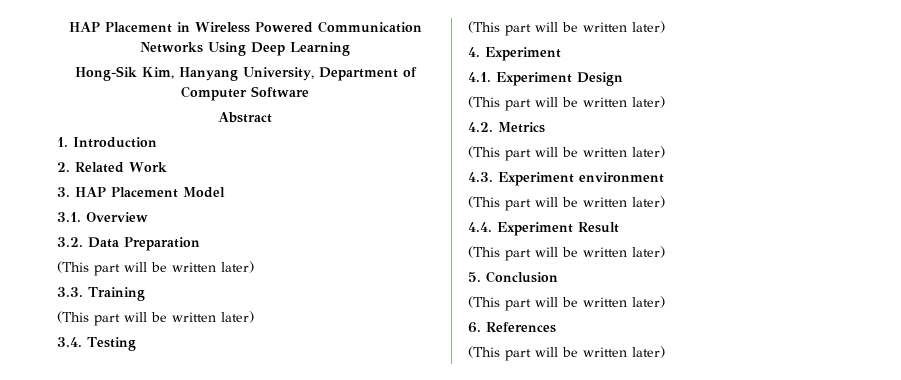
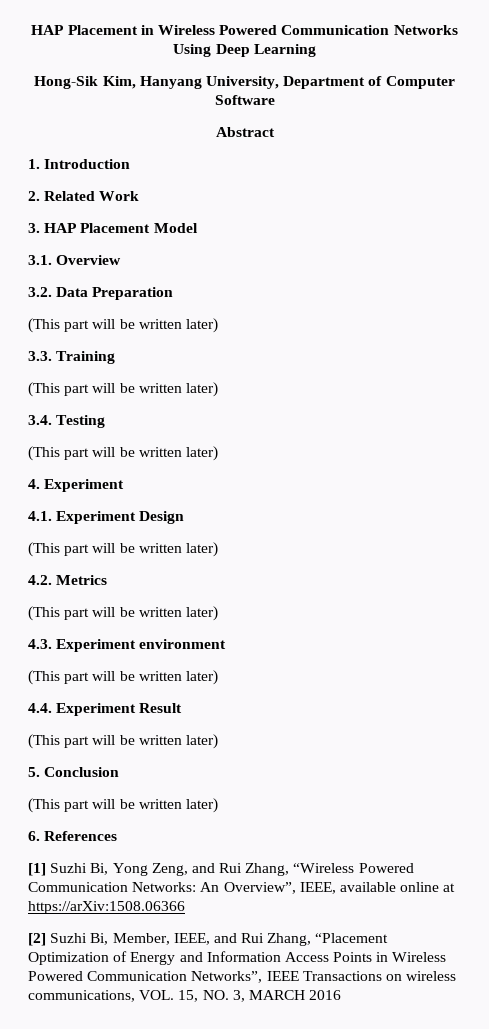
  6. References
- (This part will be written later)
+ [1] Suzhi Bi, Yong Zeng, and Rui Zhang, “Wireless Powered Communication Networks: An Overview”, IEEE, available online at https://arXiv:1508.06366
+ [2] Suzhi Bi, Member, IEEE, and Rui Zhang, “Placement Optimization of Energy and Information Access Points in Wireless Powered Communication Networks”, IEEE Transactions on wireless communications, VOL. 15, NO. 3, MARCH 2016

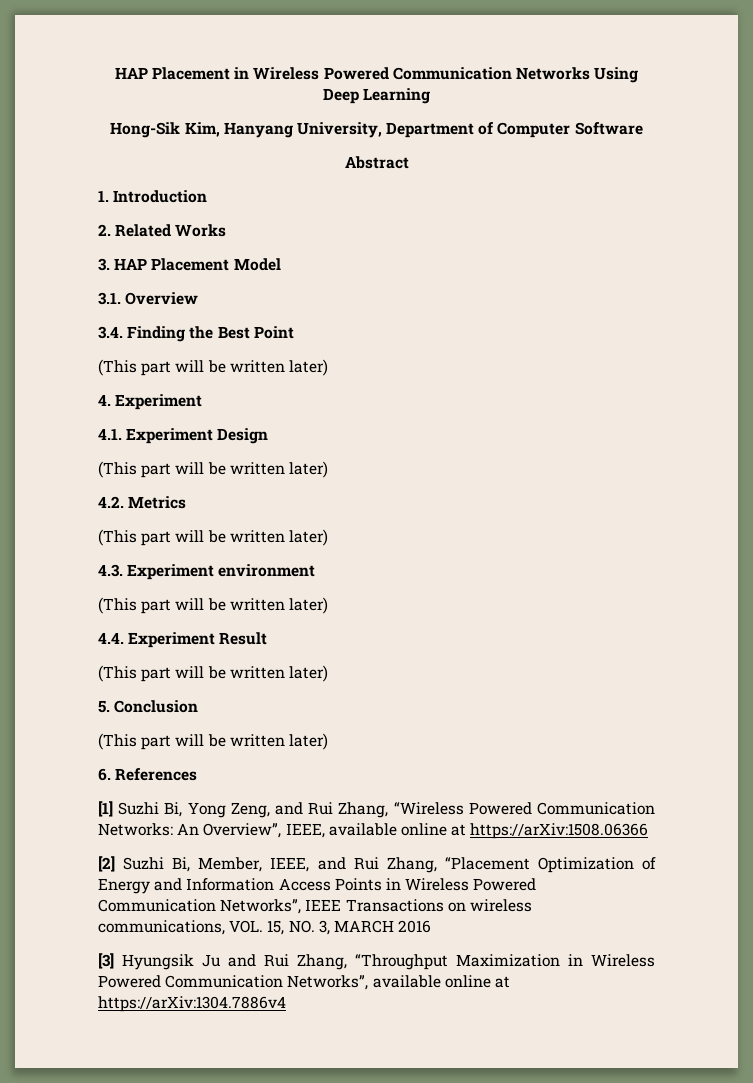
- 2. Related Work
+ 2. Related Works
- 3.2. Data Preparation
- (This part will be written later)
- 3.3. Training
- (This part will be written later)
- 3.4. Testing
+ 3.4. Finding the Best Point
+ [3] Hyungsik Ju and Rui Zhang, “Throughput Maximization in Wireless Powered Communication Networks”, available online at https://arXiv:1304.7886v4

